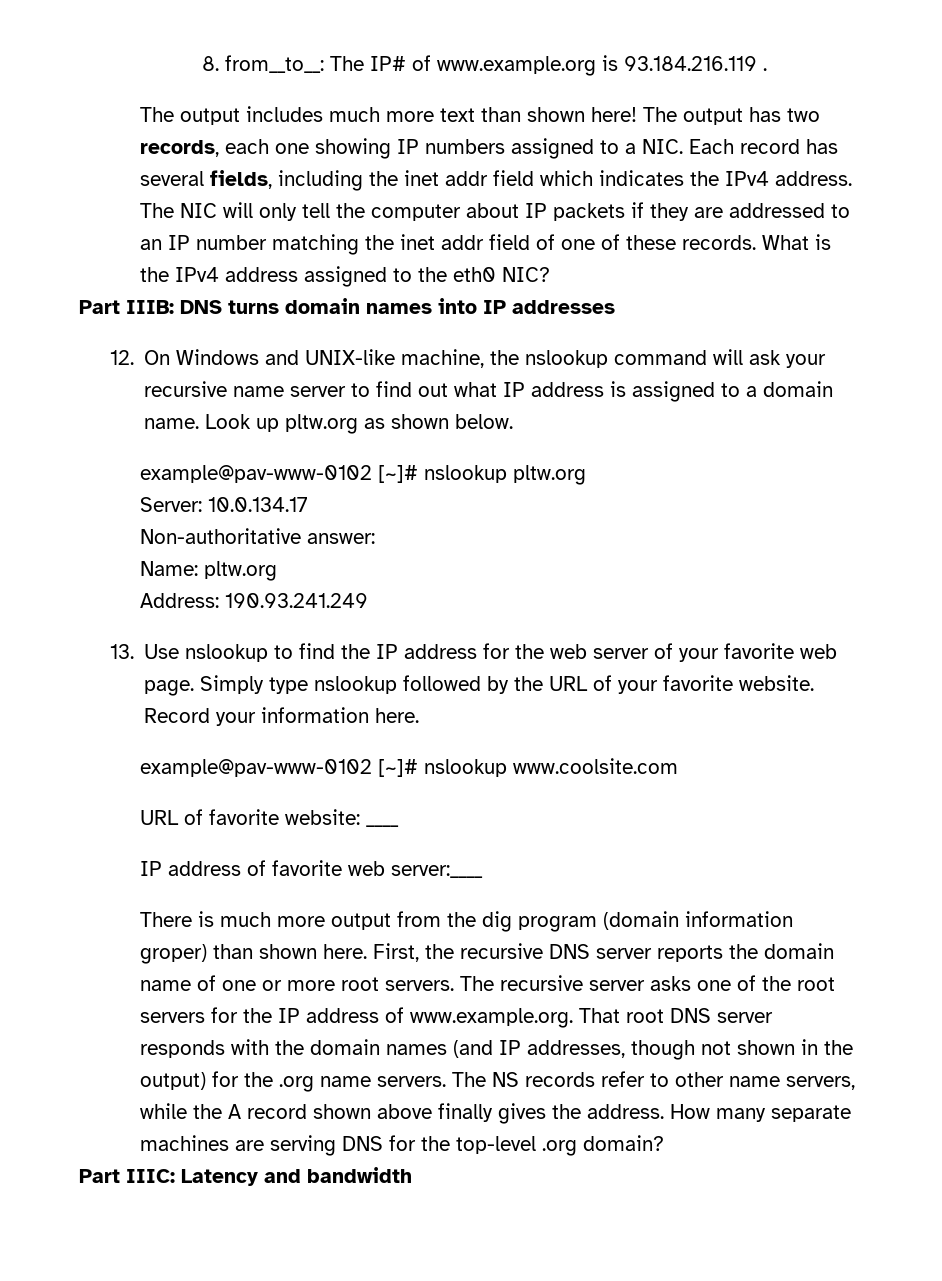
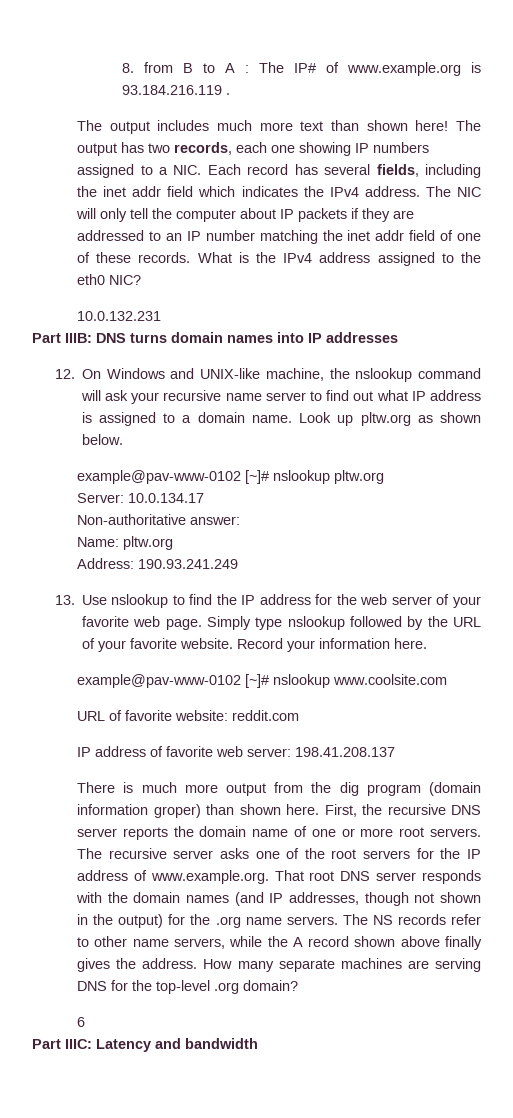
- 8. from__to__: The IP# of www.example.org is 93.184.216.119 .
+ 8. from B to A : The IP# of www.example.org is 93.184.216.119 .
+ 10.0.132.231
- URL of favorite website: ____
+ URL of favorite website: reddit.com
- IP address of favorite web server:____
+ IP address of favorite web server: 198.41.208.137
+ 6

